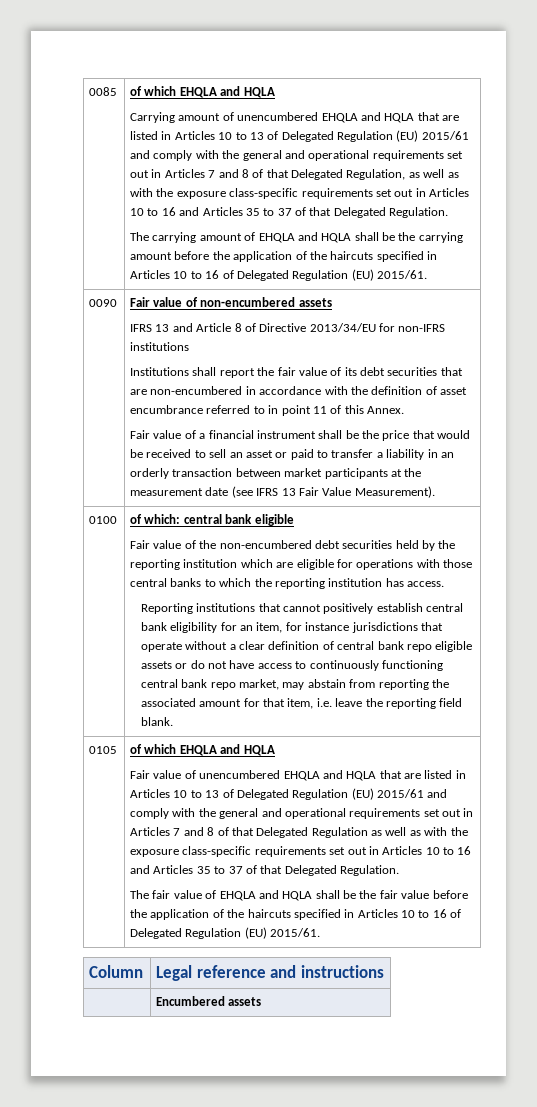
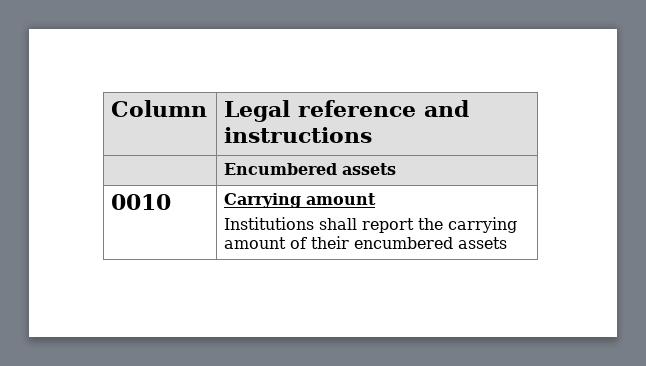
- 0085 | of which EHQLA and HQLA
- Carrying amount of unencumbered EHQLA and HQLA that are listed in Articles 10 to 13 of Delegated Regulation (EU) 2015/61 and comply with the general and operational requirements set out in Articles 7 and 8 of that Delegated Regulation, as well as with the exposure class-specific requirements set out in Articles 10 to 16 and Articles 35 to 37 of that Delegated Regulation.
- The carrying amount of EHQLA and HQLA shall be the carrying amount before the application of the haircuts specified in Articles 10 to 16 of Delegated Regulation (EU) 2015/61.
- 0090 | Fair value of non-encumbered assets
- IFRS 13 and Article 8 of Directive 2013/34/EU for non-IFRS institutions
- Institutions shall report the fair value of its debt securities that are non-encumbered in accordance with the definition of asset encumbrance referred to in point 11 of this Annex.
- Fair value of a financial instrument shall be the price that would be received to sell an asset or paid to transfer a liability in an orderly transaction between market participants at the measurement date (see IFRS 13 Fair Value Measurement).
- 0100 | of which: central bank eligible
- Fair value of the non-encumbered debt securities held by the reporting institution which are eligible for operations with those central banks to which the reporting institution has access.
- Reporting institutions that cannot positively establish central bank eligibility for an item, for instance jurisdictions that operate without a clear definition of central bank repo eligible assets or do not have access to continuously functioning central bank repo market, may abstain from reporting the associated amount for that item, i.e. leave the reporting field blank.
- 0105 | of which EHQLA and HQLA
- Fair value of unencumbered EHQLA and HQLA that are listed in Articles 10 to 13 of Delegated Regulation (EU) 2015/61 and comply with the general and operational requirements set out in Articles 7 and 8 of that Delegated Regulation as well as with the exposure class-specific requirements set out in Articles 10 to 16 and Articles 35 to 37 of that Delegated Regulation.
- The fair value of EHQLA and HQLA shall be the fair value before the application of the haircuts specified in Articles 10 to 16 of Delegated Regulation (EU) 2015/61.
+ 0010 | Carrying amount
+ Institutions shall report the carrying amount of their encumbered assets

